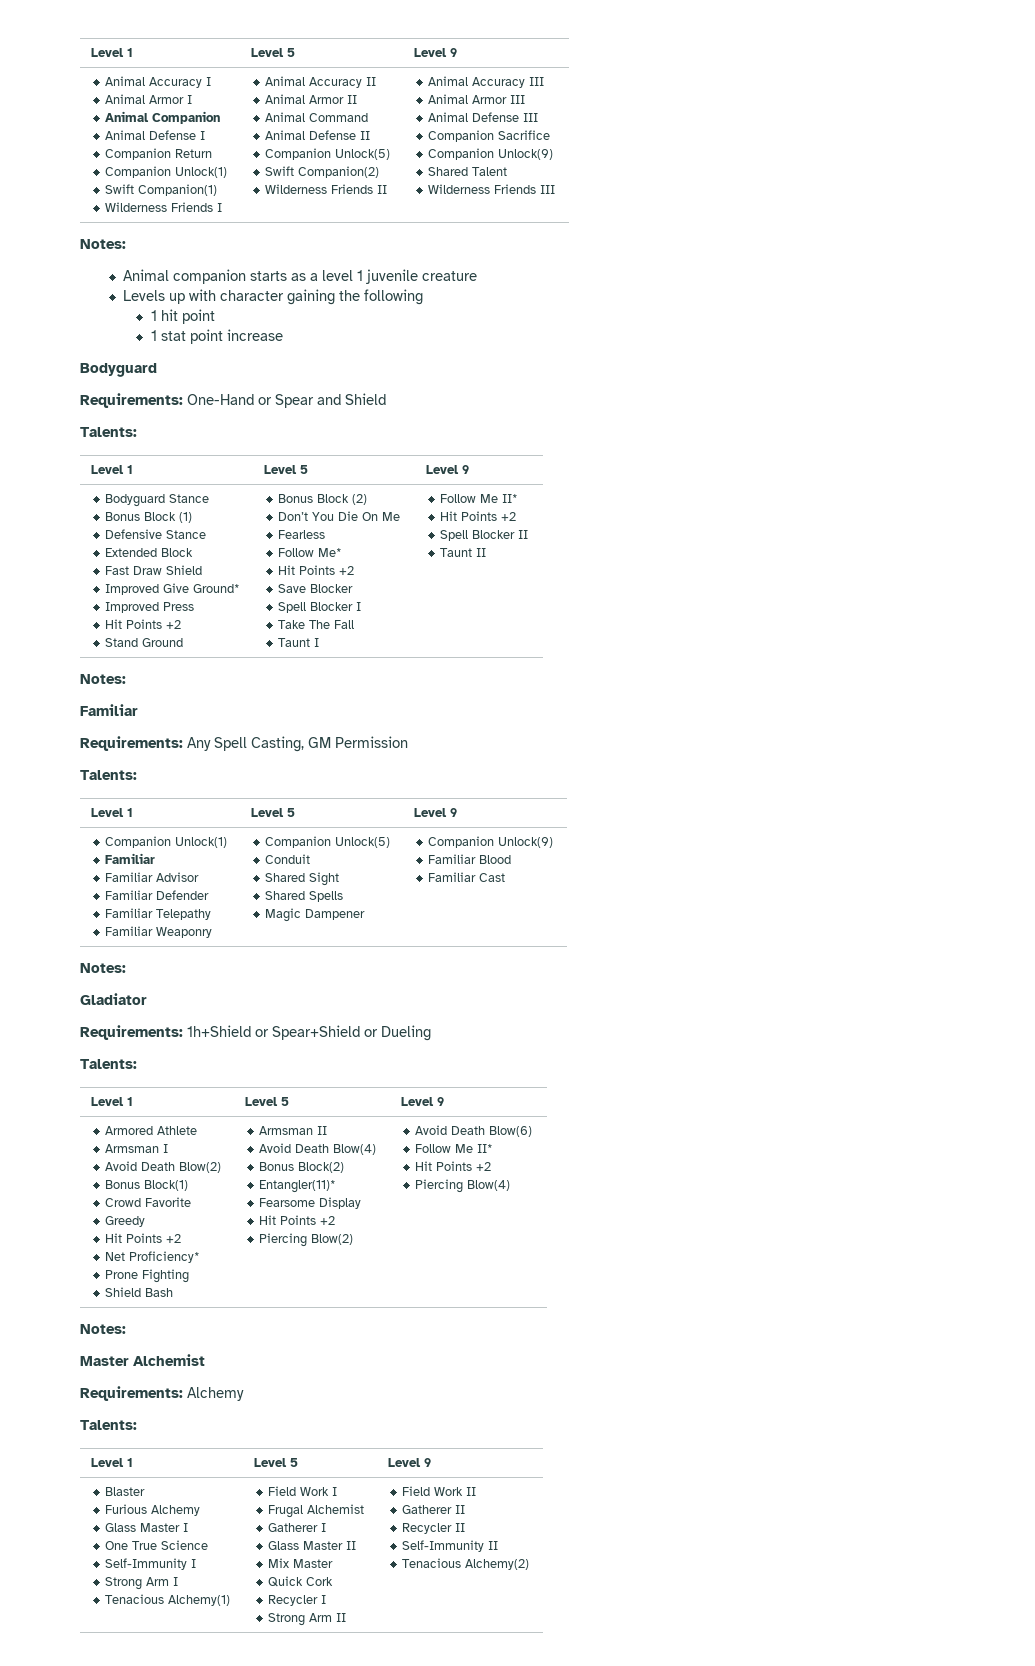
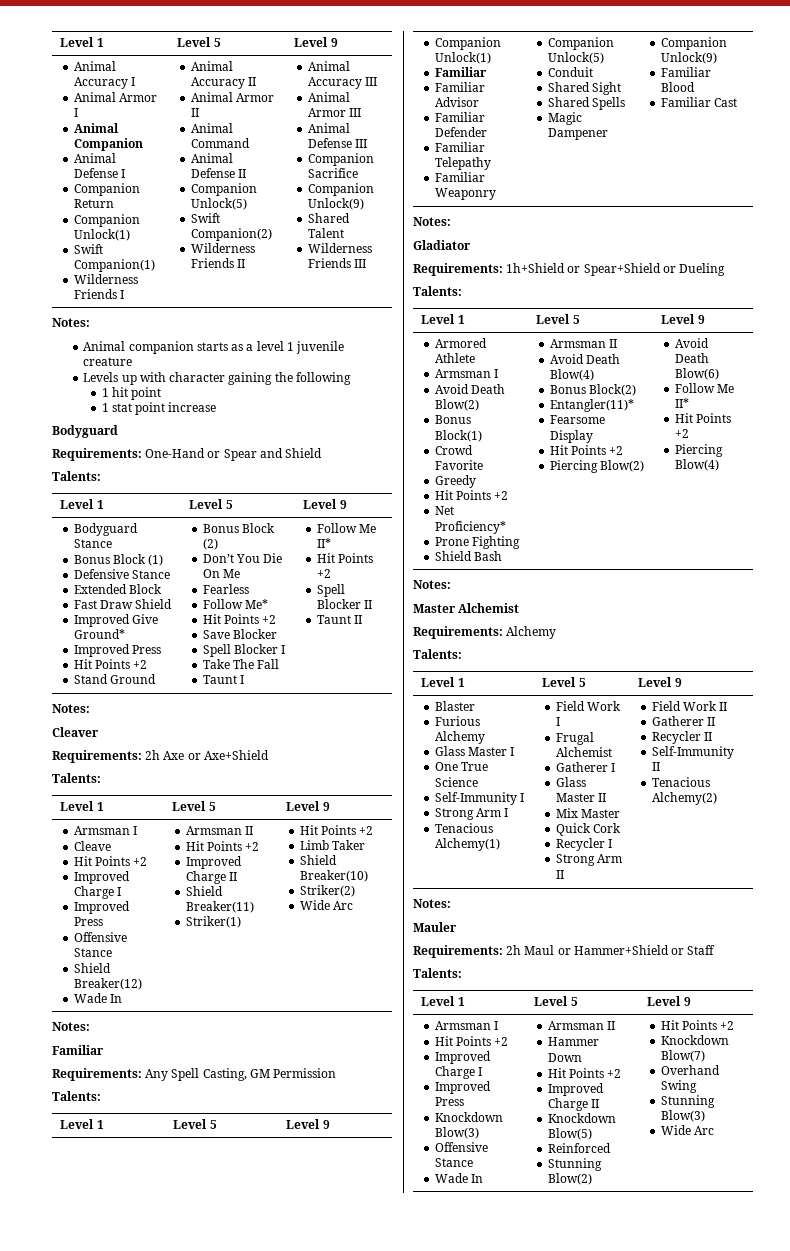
+ Cleaver
+ Requirements: 2h Axe or Axe+Shield
+ Talents:
+ Level 1 | Level 5 | Level 9
+ Armsman I
+ Cleave
+ Hit Points +2
+ Improved Charge I
+ Improved Press
+ Offensive Stance
+ Shield Breaker(12)
+ Wade In | Armsman II
+ Hit Points +2
+ Improved Charge II
+ Shield Breaker(11)
+ Striker(1) | Hit Points +2
+ Limb Taker
+ Shield Breaker(10)
+ Striker(2)
+ Wide Arc
+ Notes:
  Tenacious Alchemy(2)
+ Notes:
+ Mauler
+ Requirements: 2h Maul or Hammer+Shield or Staff
+ Talents:
+ Level 1 | Level 5 | Level 9
+ Armsman I
+ Hit Points +2
+ Improved Charge I
+ Improved Press
+ Knockdown Blow(3)
+ Offensive Stance
+ Wade In | Armsman II
+ Hammer Down
+ Hit Points +2
+ Improved Charge II
+ Knockdown Blow(5)
+ Reinforced
+ Stunning Blow(2) | Hit Points +2
+ Knockdown Blow(7)
+ Overhand Swing
+ Stunning Blow(3)
+ Wide Arc

